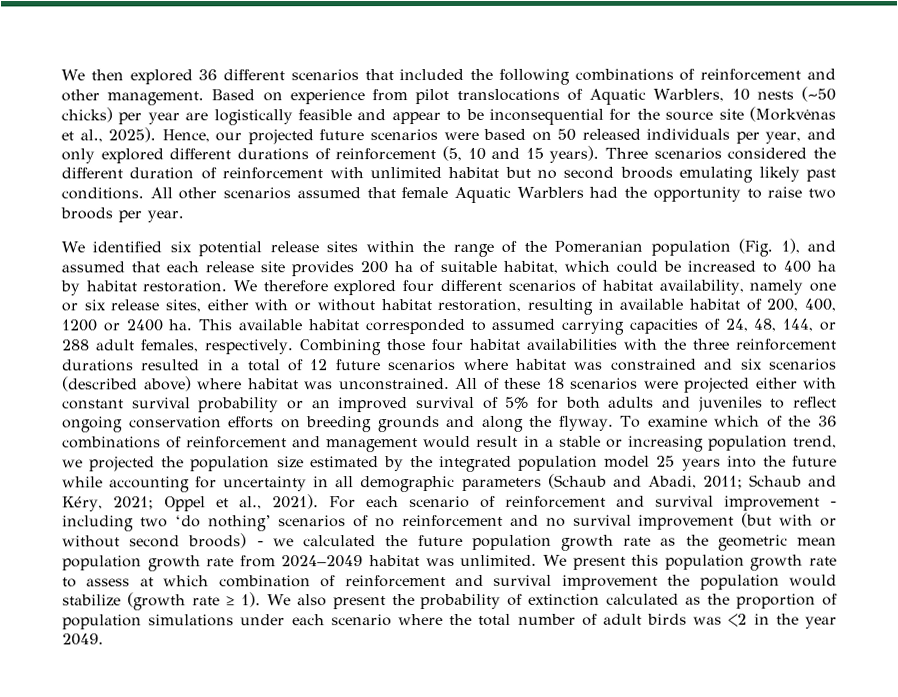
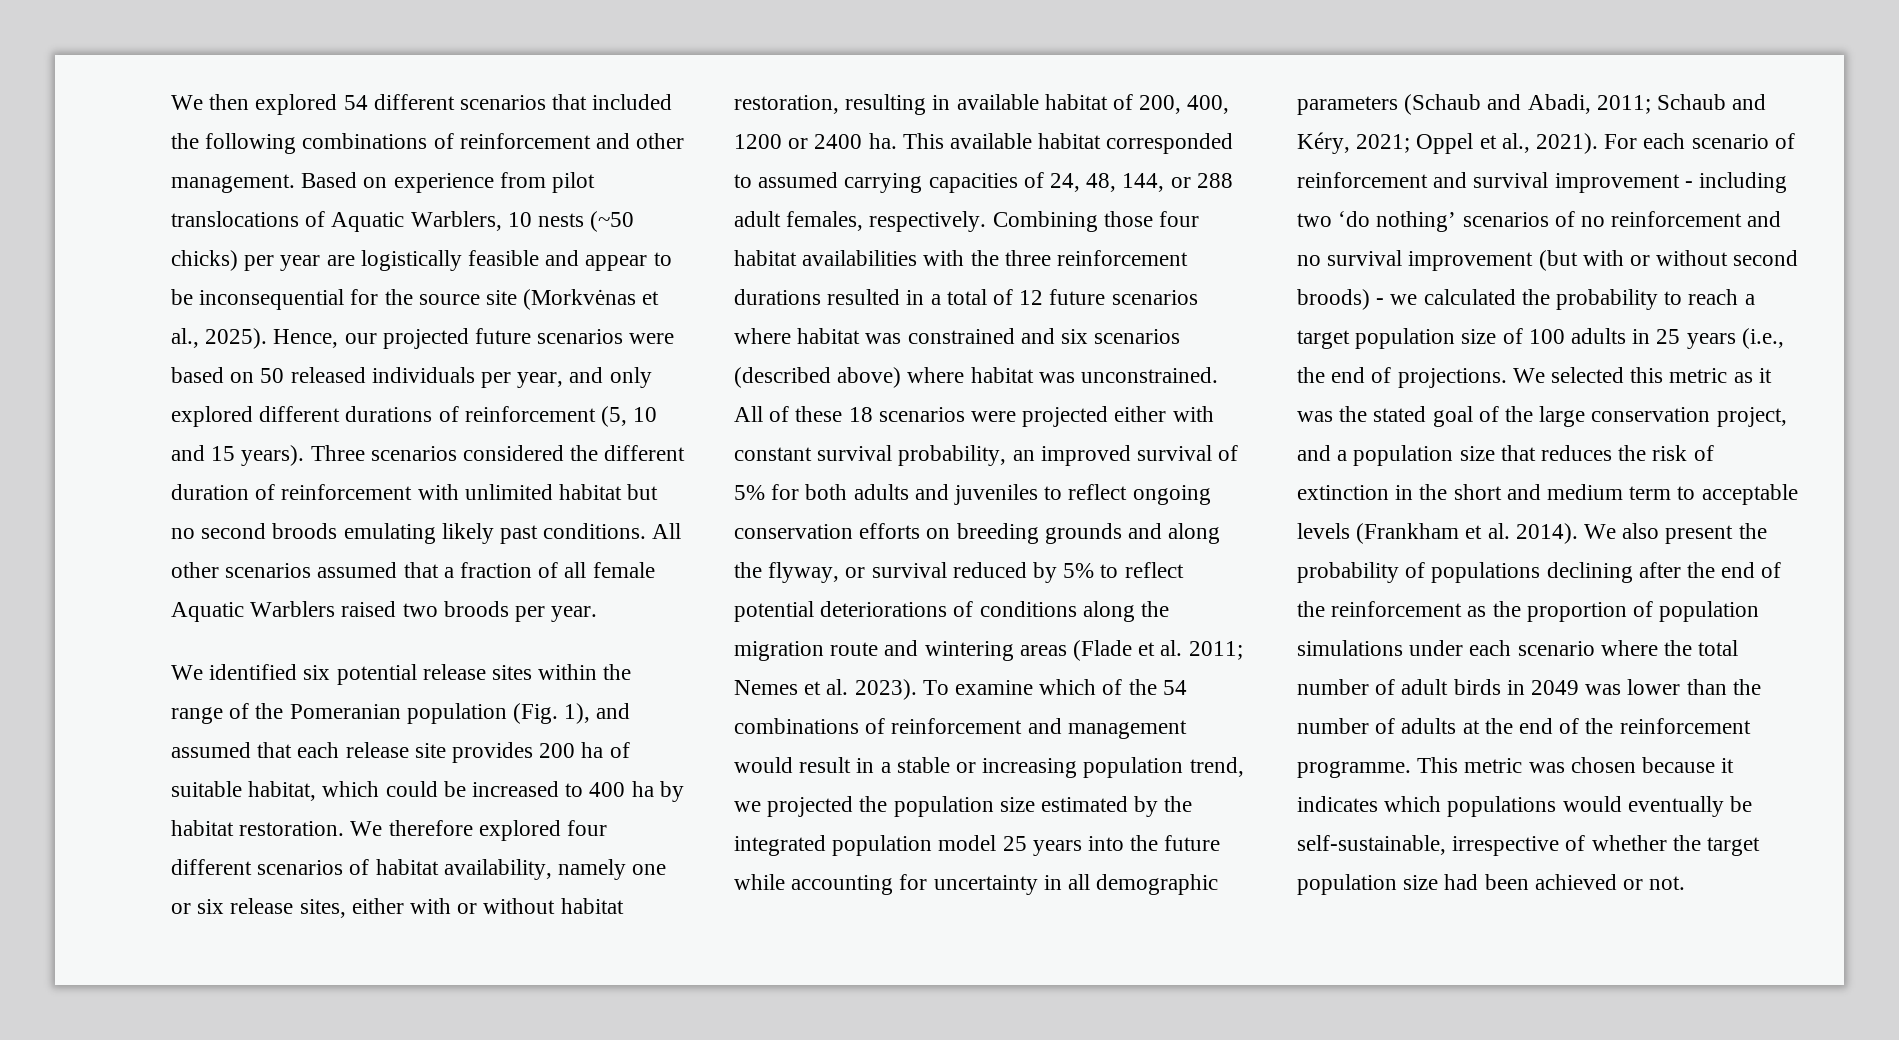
- We then explored 36 different scenarios that included the following combinations of reinforcement and other management.
+ We then explored 54 different scenarios that included the following combinations of reinforcement and other management.
- All other scenarios assumed that female Aquatic Warblers had the opportunity to raise two broods per year.
+ All other scenarios assumed that a fraction of all female Aquatic Warblers raised two broods per year.
- All of these 18 scenarios were projected either with constant survival probability or an improved survival of 5% for both adults and juveniles to reflect ongoing conservation efforts on breeding grounds and along the flyway.
+ All of these 18 scenarios were projected either with constant survival probability, an improved survival of 5% for both adults and juveniles to reflect ongoing conservation efforts on breeding grounds and along the flyway, or survival reduced by 5% to reflect potential deteriorations of conditions along the migration route and wintering areas (Flade et al. 2011; Nemes et al. 2023).
- To examine which of the 36 combinations of reinforcement and management would result in a stable or increasing population trend, we projected the population size estimated by the integrated population model 25 years into the future while accounting for uncertainty in all demographic parameters (Schaub and Abadi, 2011; Schaub and Kéry, 2021; Oppel et al., 2021).
+ To examine which of the 54 combinations of reinforcement and management would result in a stable or increasing population trend, we projected the population size estimated by the integrated population model 25 years into the future while accounting for uncertainty in all demographic parameters (Schaub and Abadi, 2011; Schaub and Kéry, 2021; Oppel et al., 2021).
- For each scenario of reinforcement and survival improvement - including two ‘do nothing’ scenarios of no reinforcement and no survival improvement (but with or without second broods) - we calculated the future population growth rate as the geometric mean population growth rate from 2024–2049 habitat was unlimited. We present this population growth rate to assess at which combination of reinforcement and survival improvement the population would stabilize (growth rate ≥ 1).
+ For each scenario of reinforcement and survival improvement - including two ‘do nothing’ scenarios of no reinforcement and no survival improvement (but with or without second broods) - we calculated the probability to reach a target population size of 100 adults in 25 years (i.e., the end of projections. We selected this metric as it was the stated goal of the large conservation project, and a population size that reduces the risk of extinction in the short and medium term to acceptable levels (Frankham et al. 2014).
- We also present the probability of extinction calculated as the proportion of population simulations under each scenario where the total number of adult birds was <2 in the year 2049.
+ We also present the probability of populations declining after the end of the reinforcement as the proportion of population simulations under each scenario where the total number of adult birds in 2049 was lower than the number of adults at the end of the reinforcement programme. This metric was chosen because it indicates which populations would eventually be self-sustainable, irrespective of whether the target population size had been achieved or not.

